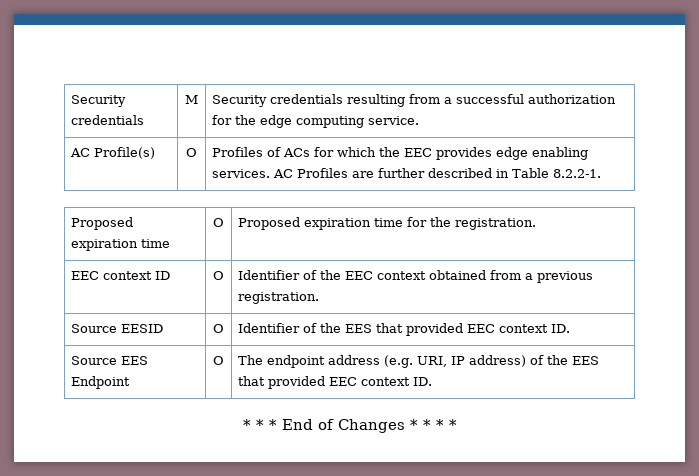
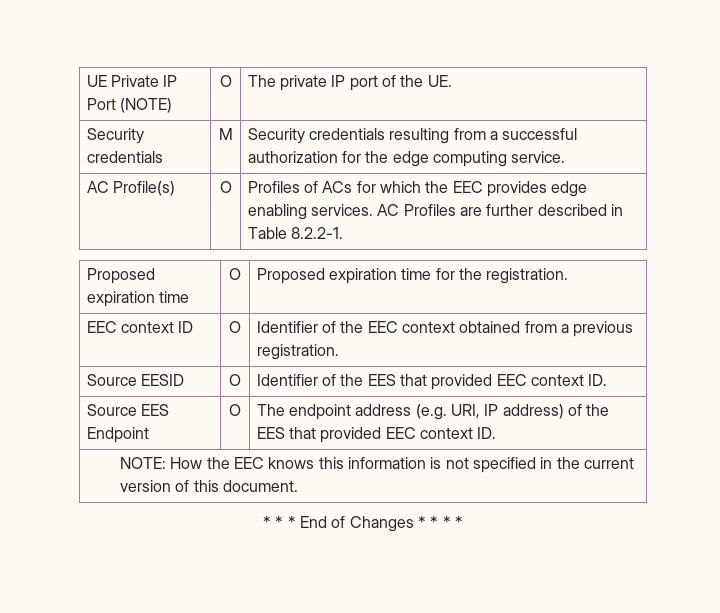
+ UE Private IP Port (NOTE) | O | The private IP port of the UE.
+ NOTE: How the EEC knows this information is not specified in the current version of this document.

